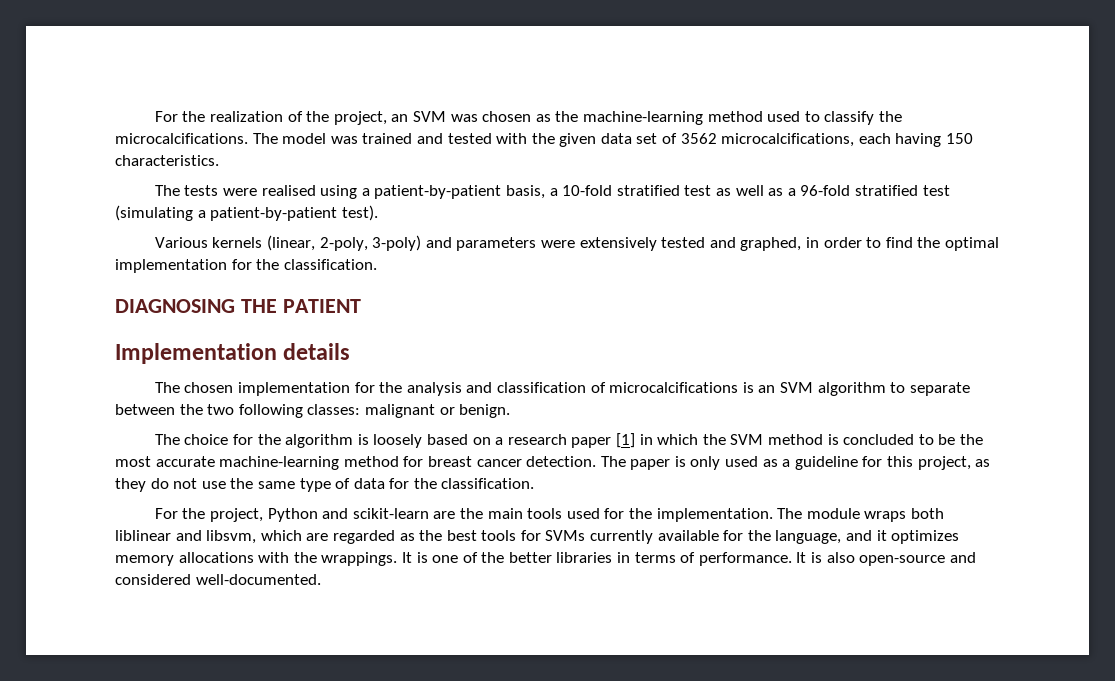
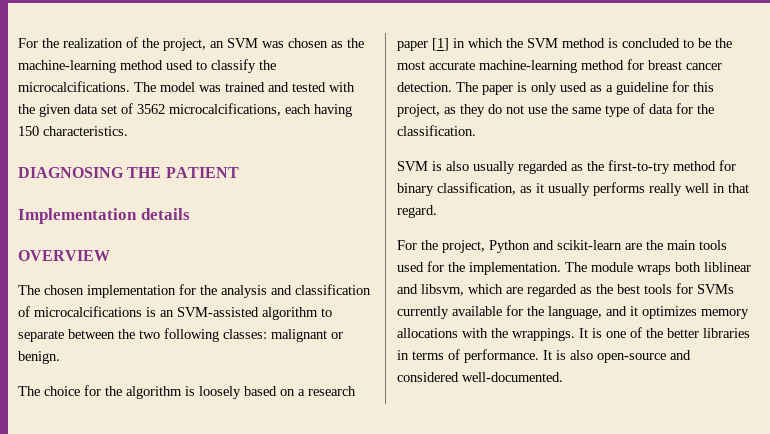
- The tests were realised using a patient-by-patient basis, a 10-fold stratified test as well as a 96-fold stratified test (simulating a patient-by-patient test).
- Various kernels (linear, 2-poly, 3-poly) and parameters were extensively tested and graphed, in order to find the optimal implementation for the classification.
+ OVERVIEW
- The chosen implementation for the analysis and classification of microcalcifications is an SVM algorithm to separate between the two following classes: malignant or benign.
+ The chosen implementation for the analysis and classification of microcalcifications is an SVM-assisted algorithm to separate between the two following classes: malignant or benign.
+ SVM is also usually regarded as the first-to-try method for binary classification, as it usually performs really well in that regard.

